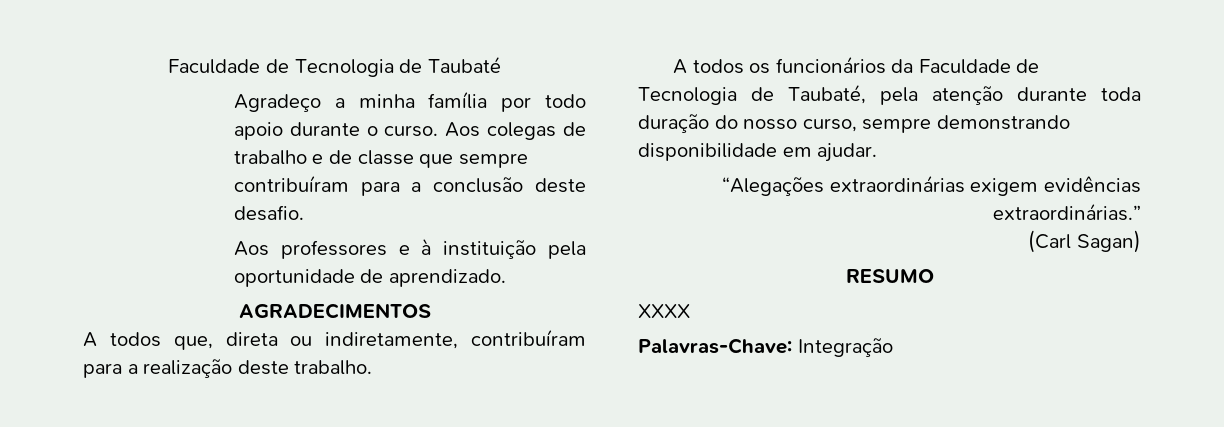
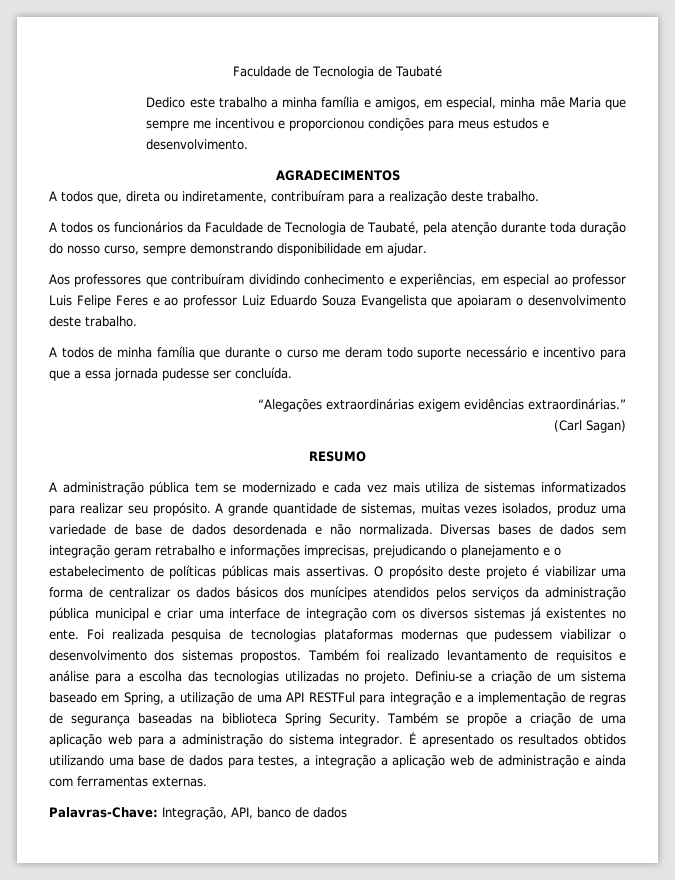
- Agradeço a minha família por todo apoio durante o curso. Aos colegas de trabalho e de classe que sempre contribuíram para a conclusão deste desafio.
- Aos professores e à instituição pela oportunidade de aprendizado.
+ Dedico este trabalho a minha família e amigos, em especial, minha mãe Maria que sempre me incentivou e proporcionou condições para meus estudos e desenvolvimento.
+ Aos professores que contribuíram dividindo conhecimento e experiências, em especial ao professor Luis Felipe Feres e ao professor Luiz Eduardo Souza Evangelista que apoiaram o desenvolvimento deste trabalho.
+ A todos de minha família que durante o curso me deram todo suporte necessário e incentivo para que a essa jornada pudesse ser concluída.
- XXXX
- Palavras-Chave: Integração
+ A administração pública tem se modernizado e cada vez mais utiliza de sistemas informatizados para realizar seu propósito. A grande quantidade de sistemas, muitas vezes isolados, produz uma variedade de base de dados desordenada e não normalizada. Diversas bases de dados sem integração geram retrabalho e informações imprecisas, prejudicando o planejamento e o estabelecimento de políticas públicas mais assertivas. O propósito deste projeto é viabilizar uma forma de centralizar os dados básicos dos munícipes atendidos pelos serviços da administração pública municipal e criar uma interface de integração com os diversos sistemas já existentes no ente. Foi realizada pesquisa de tecnologias plataformas modernas que pudessem viabilizar o desenvolvimento dos sistemas propostos. Também foi realizado levantamento de requisitos e análise para a escolha das tecnologias utilizadas no projeto. Definiu-se a criação de um sistema baseado em Spring, a utilização de uma API RESTFul para integração e a implementação de regras de segurança baseadas na biblioteca Spring Security. Também se propõe a criação de uma aplicação web para a administração do sistema integrador. É apresentado os resultados obtidos utilizando uma base de dados para testes, a integração a aplicação web de administração e ainda com ferramentas externas.
+ Palavras-Chave: Integração, API, banco de dados

